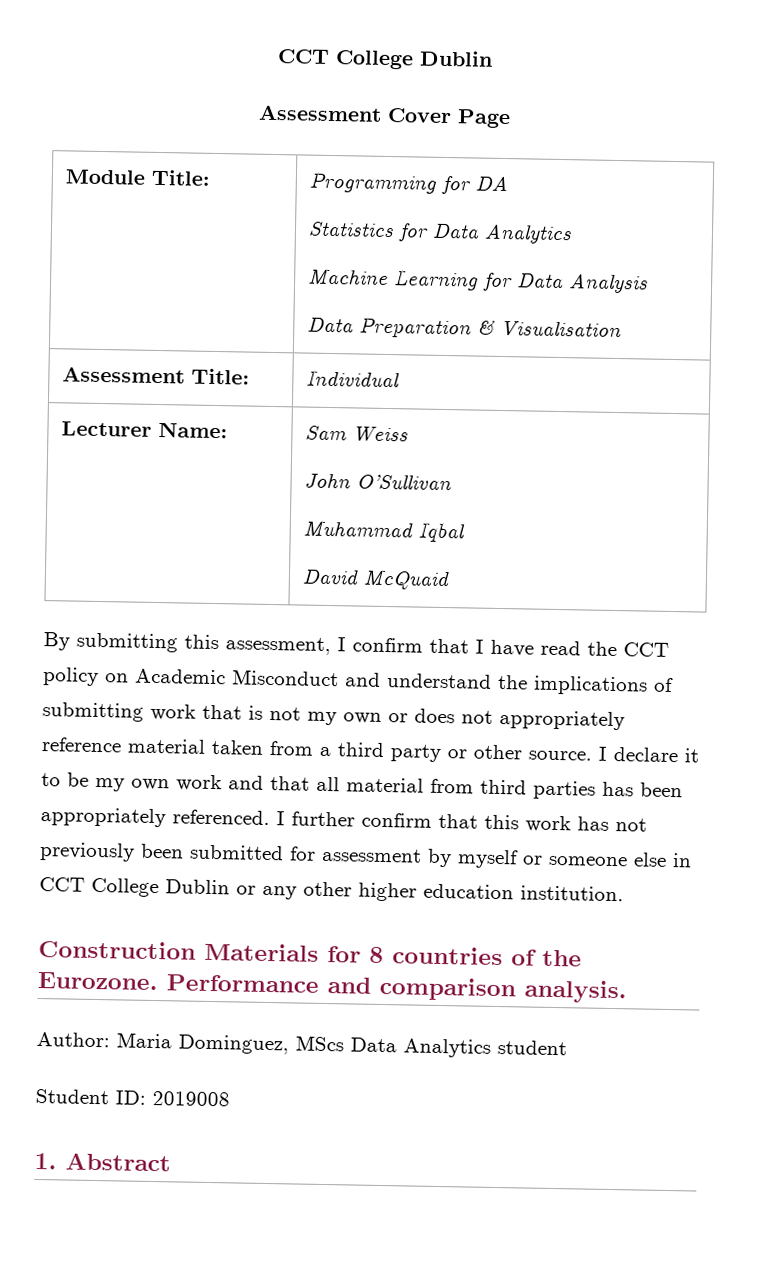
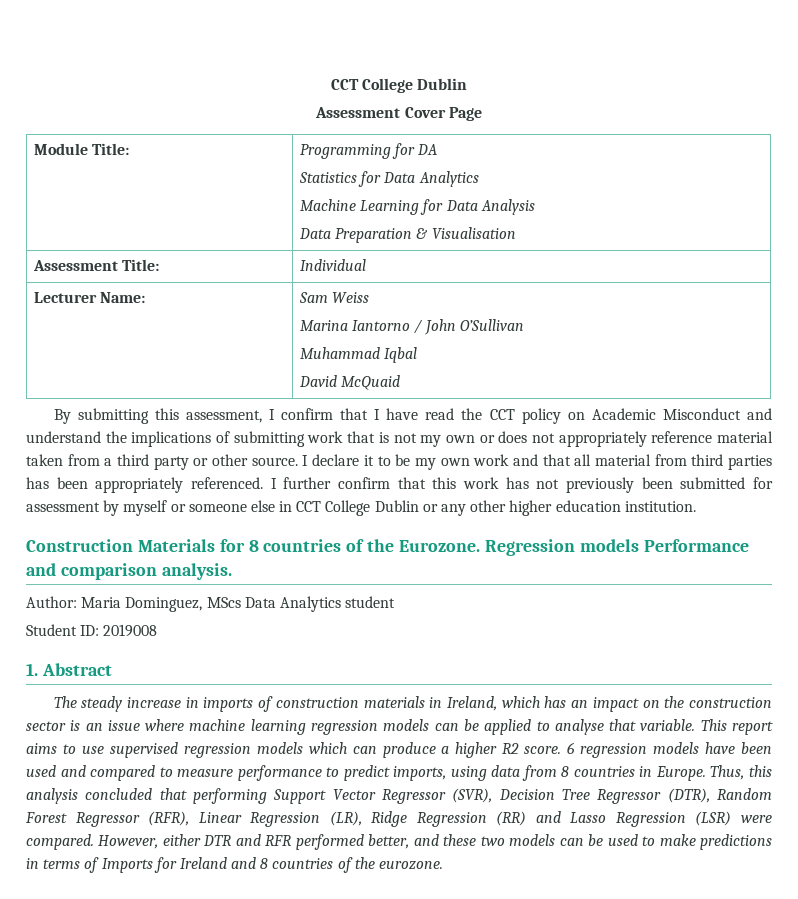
  Lecturer Name: | Sam Weiss
- John O’Sullivan
+ Marina Iantorno / John O’Sullivan
- Performance and comparison analysis.
+ Regression models Performance and comparison analysis.
+ The steady increase in imports of construction materials in Ireland, which has an impact on the construction sector is an issue where machine learning regression models can be applied to analyse that variable. This report aims to use supervised regression models which can produce a higher R2 score. 6 regression models have been used and compared to measure performance to predict imports, using data from 8 countries in Europe. Thus, this analysis concluded that performing Support Vector Regressor (SVR), Decision Tree Regressor (DTR), Random Forest Regressor (RFR), Linear Regression (LR), Ridge Regression (RR) and Lasso Regression (LSR) were compared. However, either DTR and RFR performed better, and these two models can be used to make predictions in terms of Imports for Ireland and 8 countries of the eurozone.

